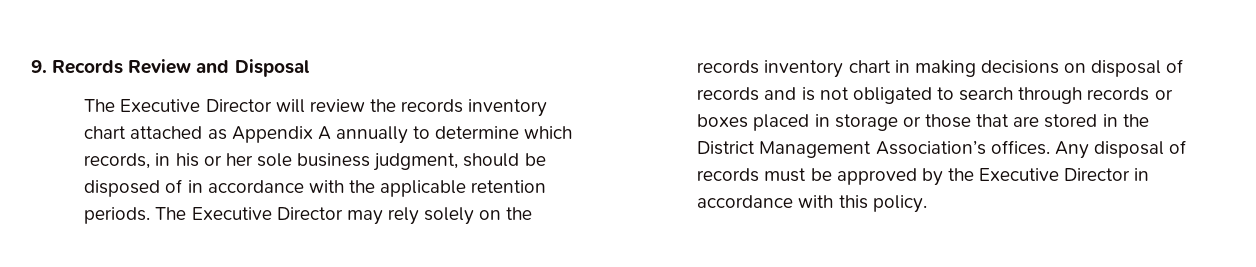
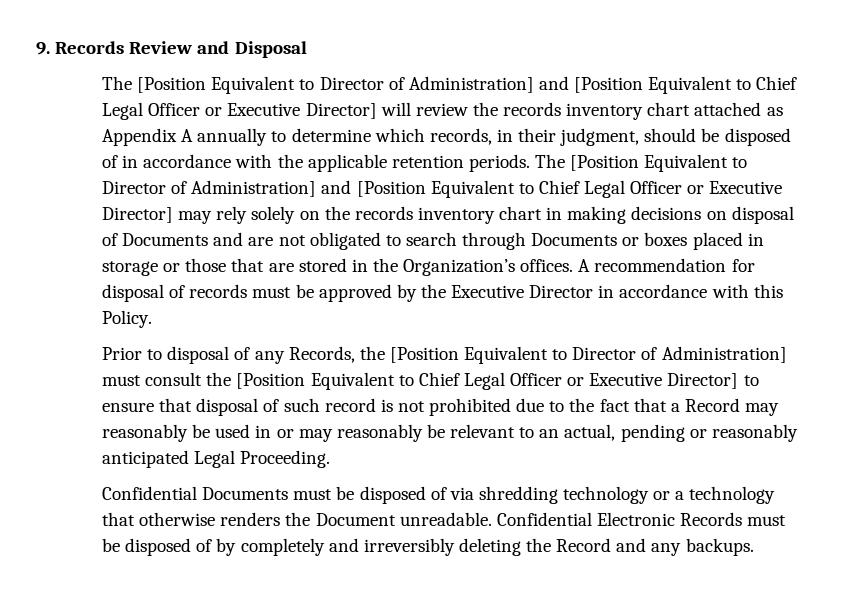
- The Executive Director will review the records inventory chart attached as Appendix A annually to determine which records, in his or her sole business judgment, should be disposed of in accordance with the applicable retention periods.
+ The [Position Equivalent to Director of Administration] and [Position Equivalent to Chief Legal Officer or Executive Director] will review the records inventory chart attached as Appendix A annually to determine which records, in their judgment, should be disposed of in accordance with the applicable retention periods.
- The Executive Director may rely solely on the records inventory chart in making decisions on disposal of records and is not obligated to search through records or boxes placed in storage or those that are stored in the District Management Association’s offices. Any disposal of records must be approved by the Executive Director in accordance with this policy.
+ The [Position Equivalent to Director of Administration] and [Position Equivalent to Chief Legal Officer or Executive Director] may rely solely on the records inventory chart in making decisions on disposal of Documents and are not obligated to search through Documents or boxes placed in storage or those that are stored in the Organization’s offices. A recommendation for disposal of records must be approved by the Executive Director in accordance with this Policy.
+ Prior to disposal of any Records, the [Position Equivalent to Director of Administration] must consult the [Position Equivalent to Chief Legal Officer or Executive Director] to ensure that disposal of such record is not prohibited due to the fact that a Record may reasonably be used in or may reasonably be relevant to an actual, pending or reasonably anticipated Legal Proceeding.
+ Confidential Documents must be disposed of via shredding technology or a technology that otherwise renders the Document unreadable. Confidential Electronic Records must be disposed of by completely and irreversibly deleting the Record and any backups.

